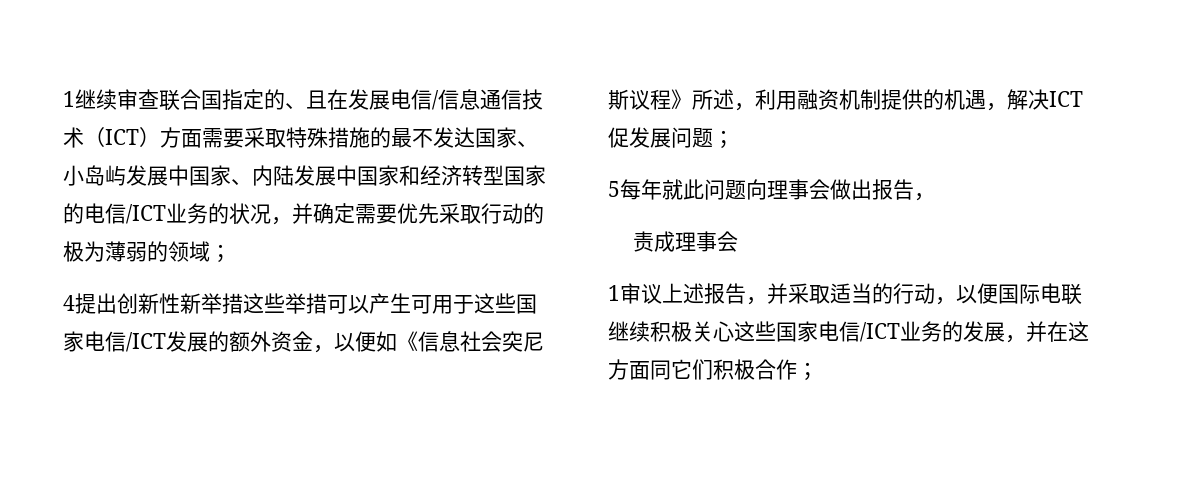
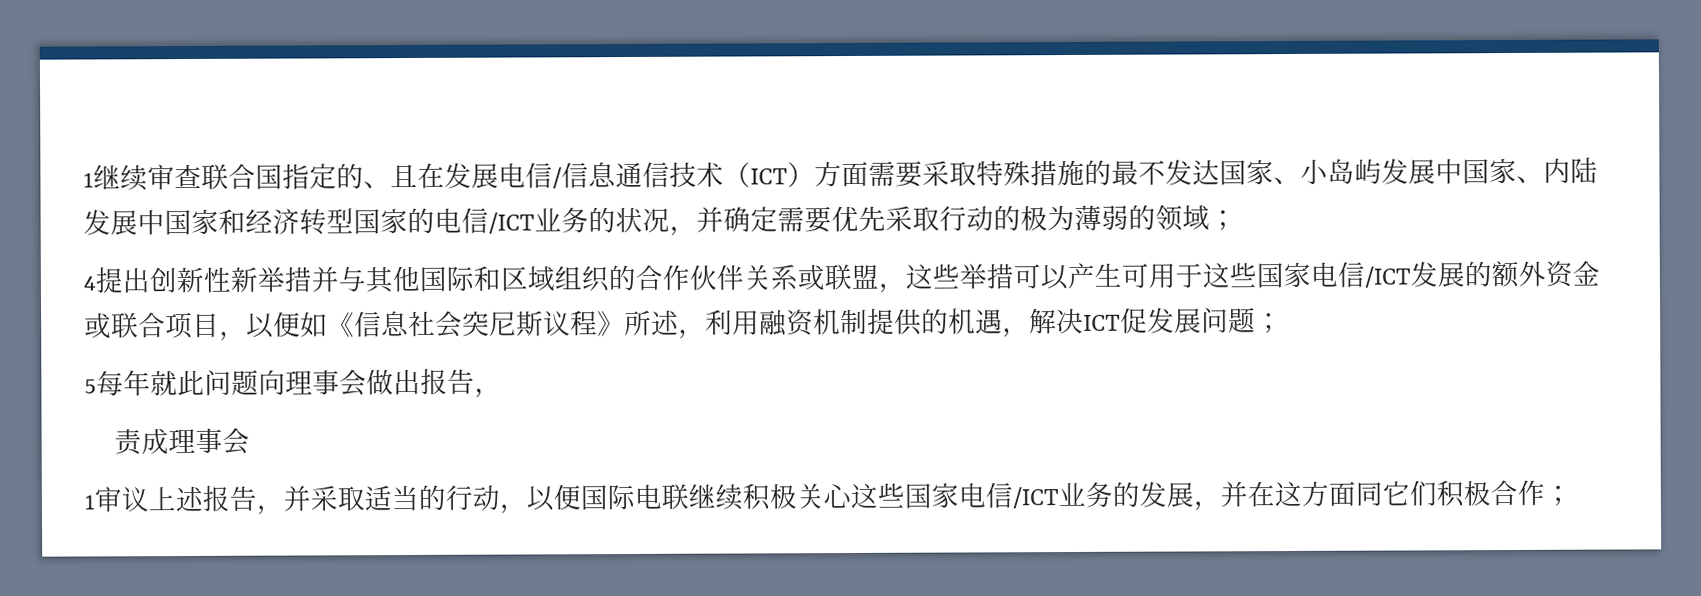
- 4提出创新性新举措这些举措可以产生可用于这些国家电信/ICT发展的额外资金，以便如《信息社会突尼斯议程》所述，利用融资机制提供的机遇，解决ICT促发展问题；
+ 4提出创新性新举措并与其他国际和区域组织的合作伙伴关系或联盟，这些举措可以产生可用于这些国家电信/ICT发展的额外资金或联合项目，以便如《信息社会突尼斯议程》所述，利用融资机制提供的机遇，解决ICT促发展问题；

